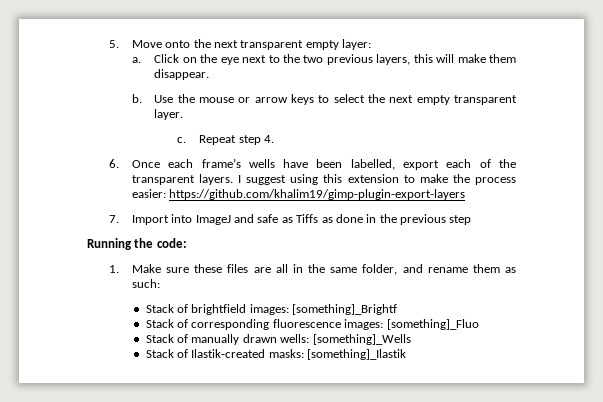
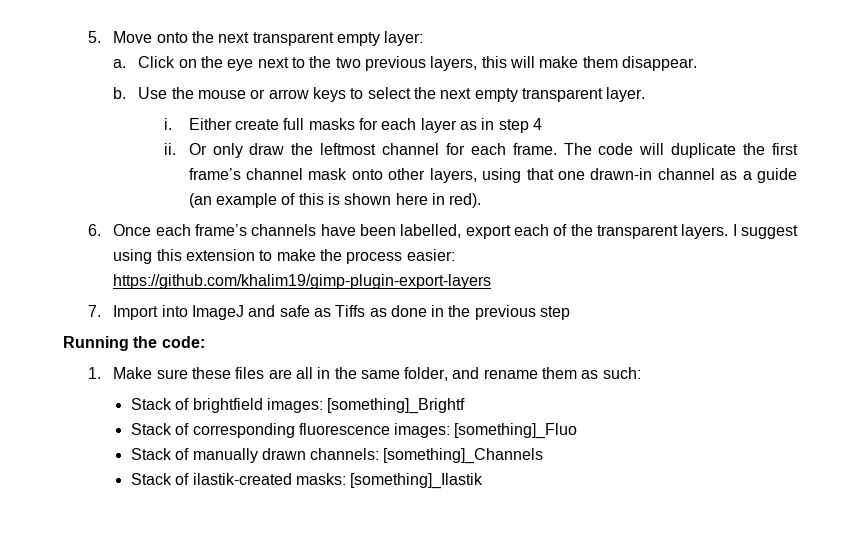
- c. Repeat step 4.
+ i. Either create full masks for each layer as in step 4
+ ii. Or only draw the leftmost channel for each frame. The code will duplicate the first frame’s channel mask onto other layers, using that one drawn-in channel as a guide (an example of this is shown here in red).
- 6. Once each frame’s wells have been labelled, export each of the transparent layers.
+ 6. Once each frame’s channels have been labelled, export each of the transparent layers.
- Stack of manually drawn wells: [something]_Wells
- Stack of Ilastik-created masks: [something]_Ilastik
+ Stack of manually drawn channels: [something]_Channels
+ Stack of ilastik-created masks: [something]_Ilastik

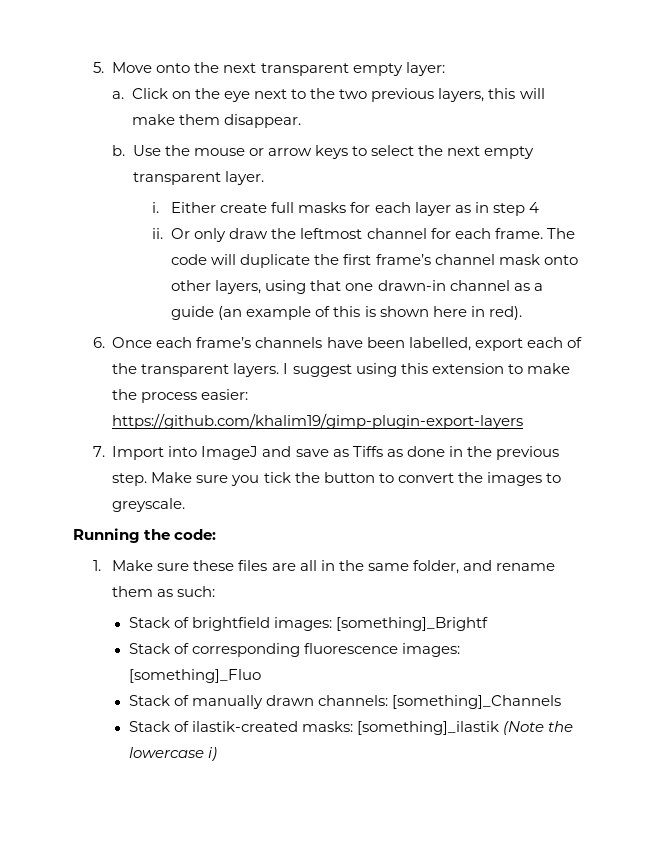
- 7. Import into ImageJ and safe as Tiffs as done in the previous step
+ 7. Import into ImageJ and save as Tiffs as done in the previous step. Make sure you tick the button to convert the images to greyscale.
- Stack of ilastik-created masks: [something]_Ilastik
+ Stack of ilastik-created masks: [something]_ilastik (Note the lowercase i)

